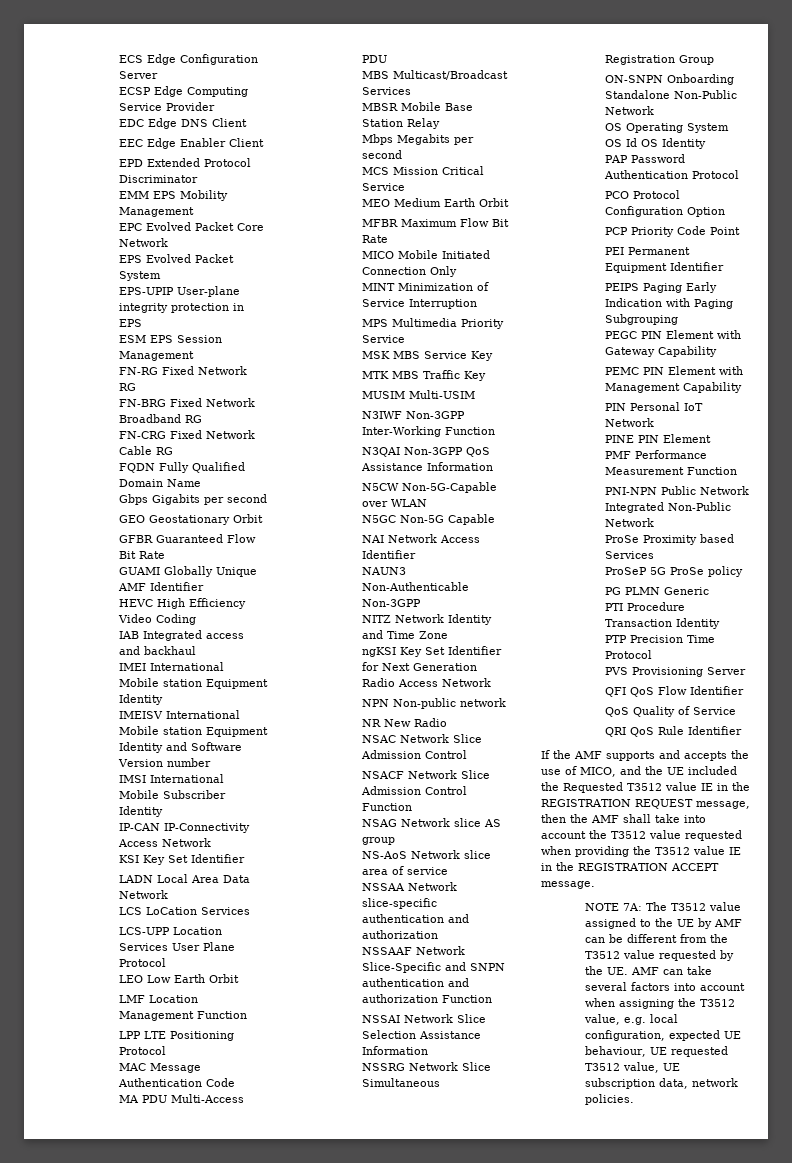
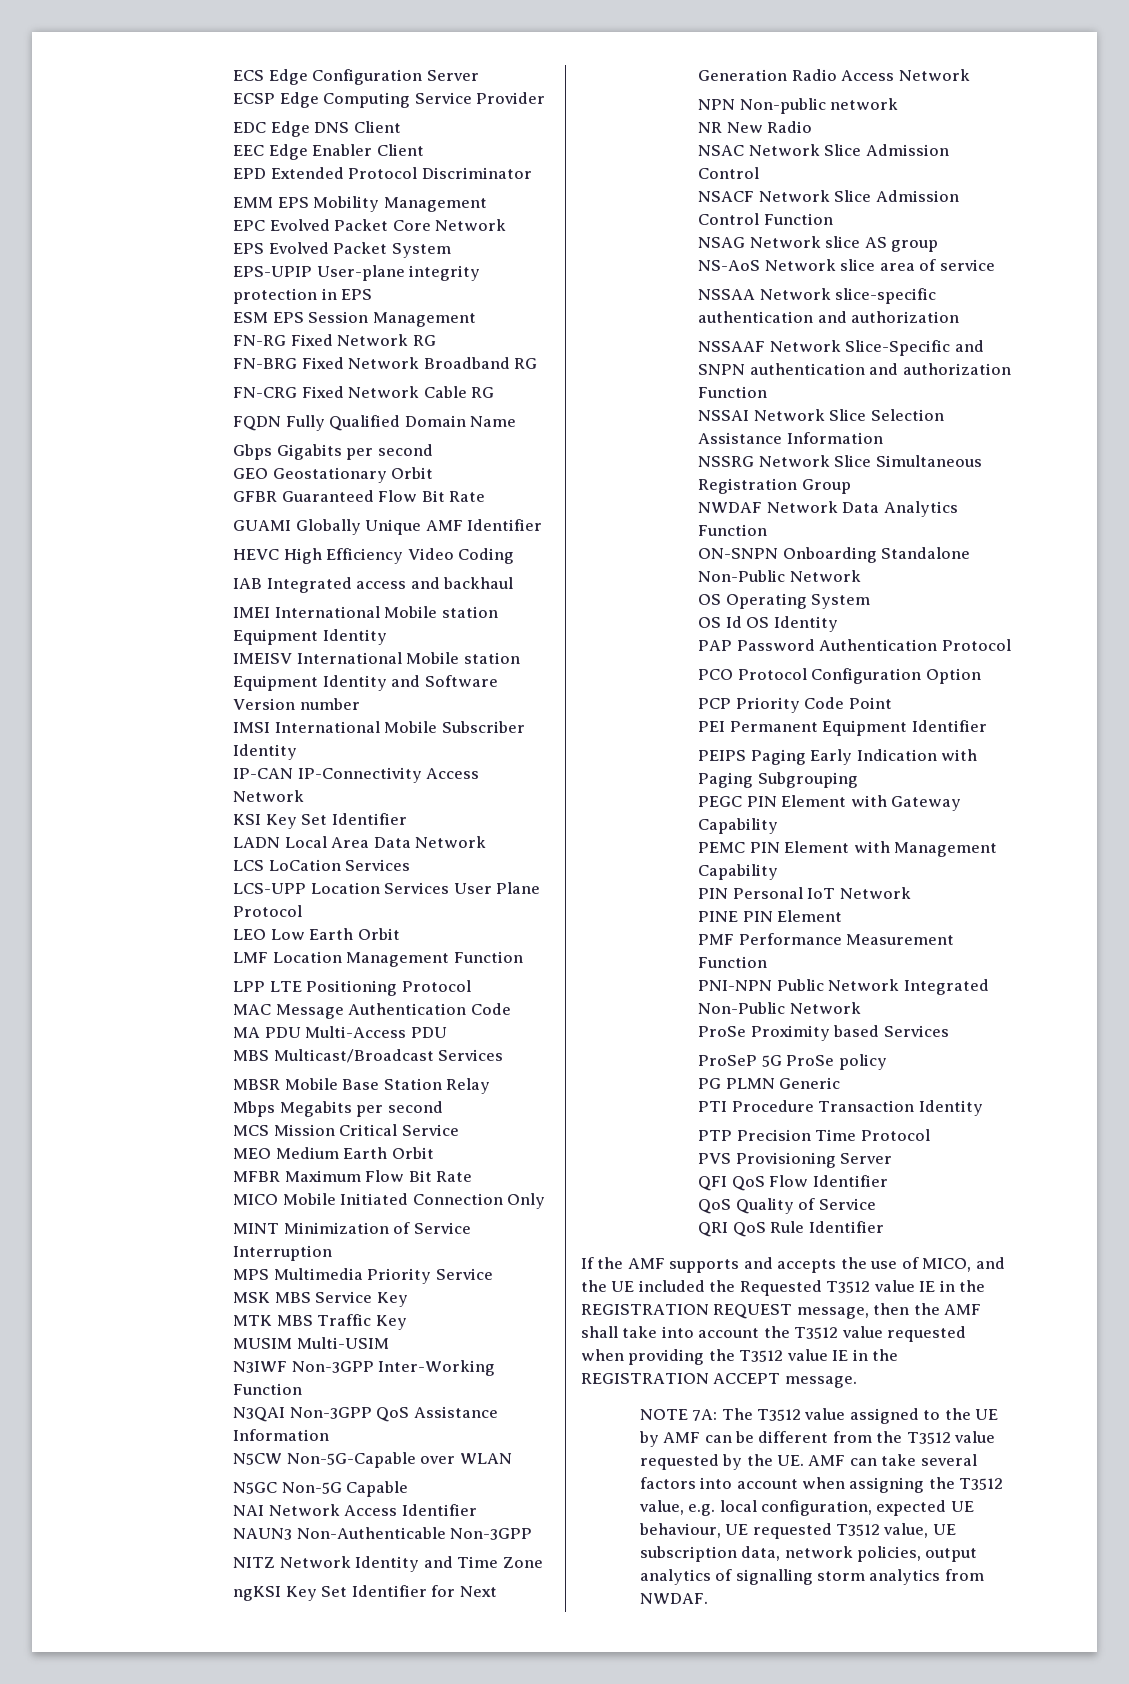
+ NWDAF Network Data Analytics Function
- NOTE 7A: The T3512 value assigned to the UE by AMF can be different from the T3512 value requested by the UE. AMF can take several factors into account when assigning the T3512 value, e.g. local configuration, expected UE behaviour, UE requested T3512 value, UE subscription data, network policies.
+ NOTE 7A: The T3512 value assigned to the UE by AMF can be different from the T3512 value requested by the UE. AMF can take several factors into account when assigning the T3512 value, e.g. local configuration, expected UE behaviour, UE requested T3512 value, UE subscription data, network policies, output analytics of signalling storm analytics from NWDAF.

